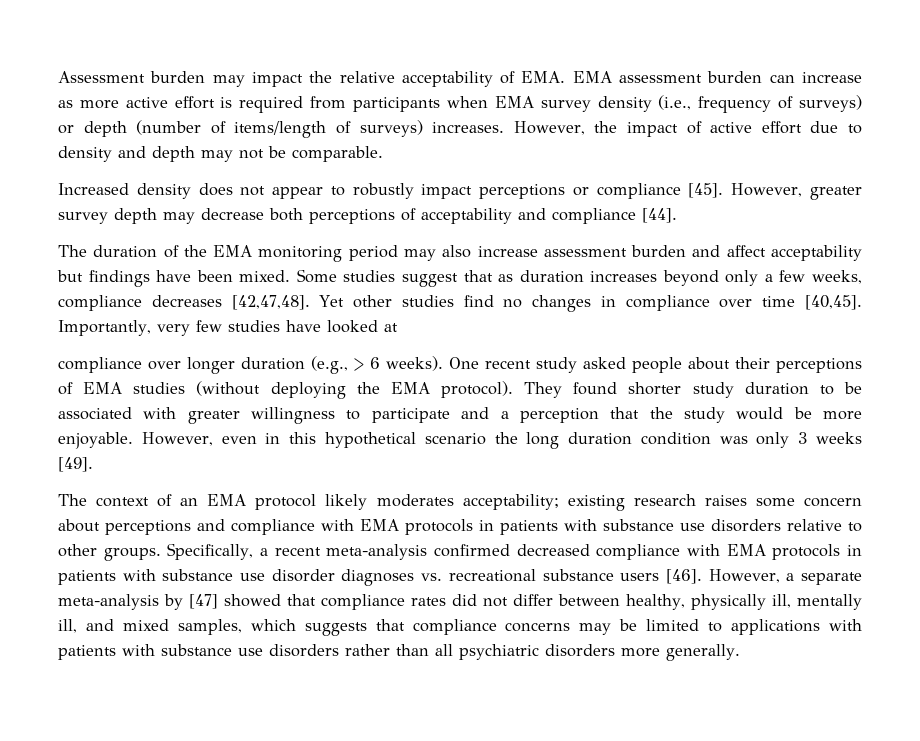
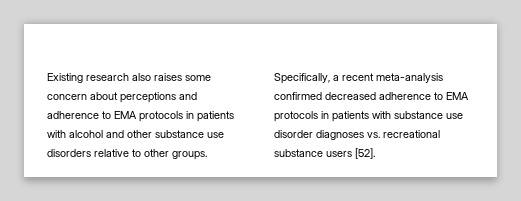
- Assessment burden may impact the relative acceptability of EMA. EMA assessment burden can increase as more active effort is required from participants when EMA survey density (i.e., frequency of surveys) or depth (number of items/length of surveys) increases. However, the impact of active effort due to density and depth may not be comparable.
- Increased density does not appear to robustly impact perceptions or compliance [45]. However, greater survey depth may decrease both perceptions of acceptability and compliance [44].
- The duration of the EMA monitoring period may also increase assessment burden and affect acceptability but findings have been mixed. Some studies suggest that as duration increases beyond only a few weeks, compliance decreases [42,47,48]. Yet other studies find no changes in compliance over time [40,45]. Importantly, very few studies have looked at
- compliance over longer duration (e.g., > 6 weeks). One recent study asked people about their perceptions of EMA studies (without deploying the EMA protocol). They found shorter study duration to be associated with greater willingness to participate and a perception that the study would be more enjoyable. However, even in this hypothetical scenario the long duration condition was only 3 weeks [49].
- The context of an EMA protocol likely moderates acceptability; existing research raises some concern about perceptions and compliance with EMA protocols in patients with substance use disorders relative to other groups.
+ Existing research also raises some concern about perceptions and adherence to EMA protocols in patients with alcohol and other substance use disorders relative to other groups.
- Specifically, a recent meta-analysis confirmed decreased compliance with EMA protocols in patients with substance use disorder diagnoses vs. recreational substance users [46]. However, a separate meta-analysis by [47] showed that compliance rates did not differ between healthy, physically ill, mentally ill, and mixed samples, which suggests that compliance concerns may be limited to applications with patients with substance use disorders rather than all psychiatric disorders more generally.
+ Specifically, a recent meta-analysis confirmed decreased adherence to EMA protocols in patients with substance use disorder diagnoses vs. recreational substance users [52].

